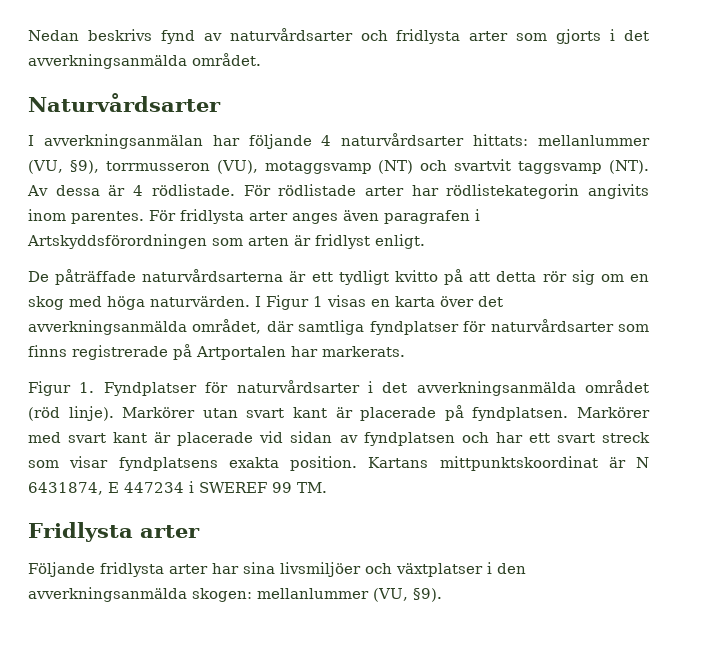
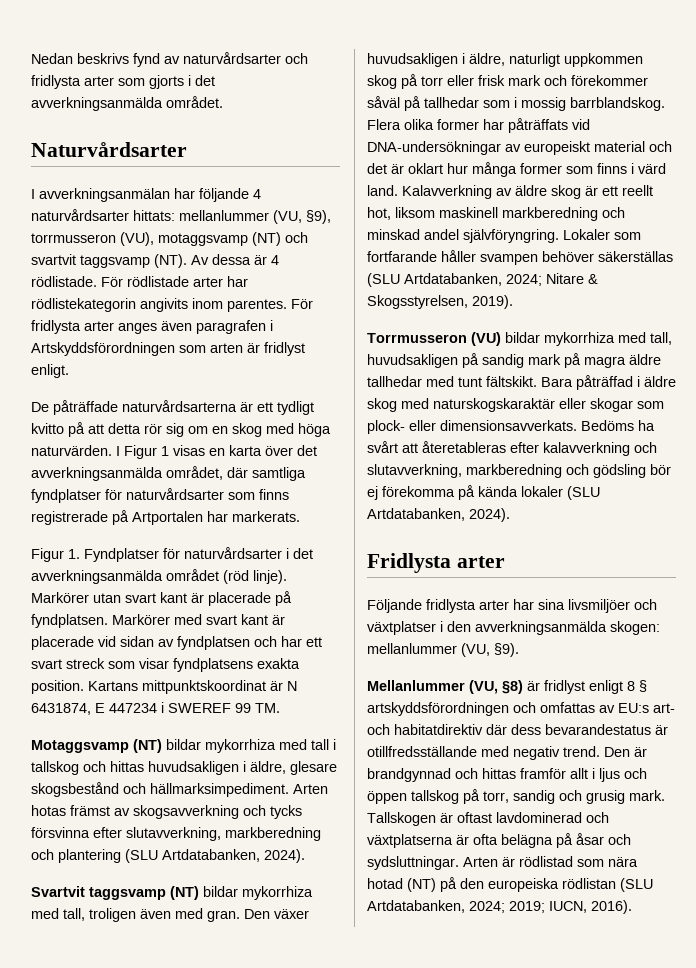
+ Motaggsvamp (NT) bildar mykorrhiza med tall i tallskog och hittas huvudsakligen i äldre, glesare skogsbestånd och hällmarksimpediment. Arten hotas främst av skogsavverkning och tycks försvinna efter slutavverkning, markberedning och plantering (SLU Artdatabanken, 2024).
+ Svartvit taggsvamp (NT) bildar mykorrhiza med tall, troligen även med gran. Den växer huvudsakligen i äldre, naturligt uppkommen skog på torr eller frisk mark och förekommer såväl på tallhedar som i mossig barrblandskog. Flera olika former har påträffats vid DNA-undersökningar av europeiskt material och det är oklart hur många former som finns i värd land. Kalavverkning av äldre skog är ett reellt hot, liksom maskinell markberedning och minskad andel självföryngring. Lokaler som fortfarande håller svampen behöver säkerställas (SLU Artdatabanken, 2024; Nitare & Skogsstyrelsen, 2019).
+ Torrmusseron (VU) bildar mykorrhiza med tall, huvudsakligen på sandig mark på magra äldre tallhedar med tunt fältskikt. Bara påträffad i äldre skog med naturskogskaraktär eller skogar som plock- eller dimensionsavverkats. Bedöms ha svårt att återetableras efter kalavverkning och slutavverkning, markberedning och gödsling bör ej förekomma på kända lokaler (SLU Artdatabanken, 2024).
+ Mellanlummer (VU, §8) är fridlyst enligt 8 § artskyddsförordningen och omfattas av EU:s art- och habitatdirektiv där dess bevarandestatus är otillfredsställande med negativ trend. Den är brandgynnad och hittas framför allt i ljus och öppen tallskog på torr, sandig och grusig mark. Tallskogen är oftast lavdominerad och växtplatserna är ofta belägna på åsar och sydsluttningar. Arten är rödlistad som nära hotad (NT) på den europeiska rödlistan (SLU Artdatabanken, 2024; 2019; IUCN, 2016).

